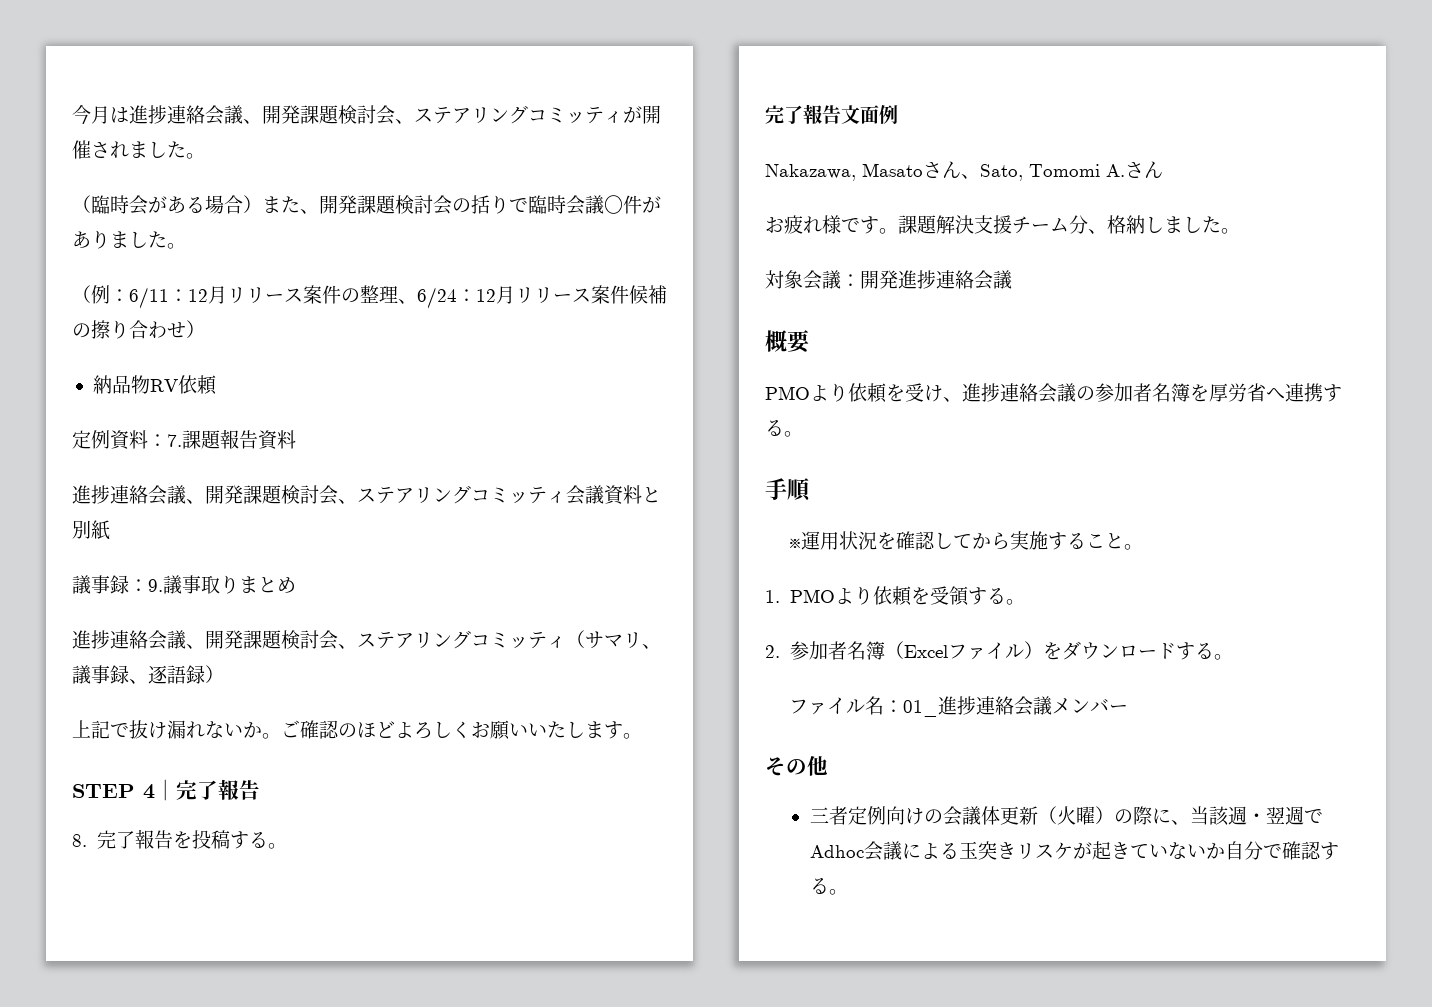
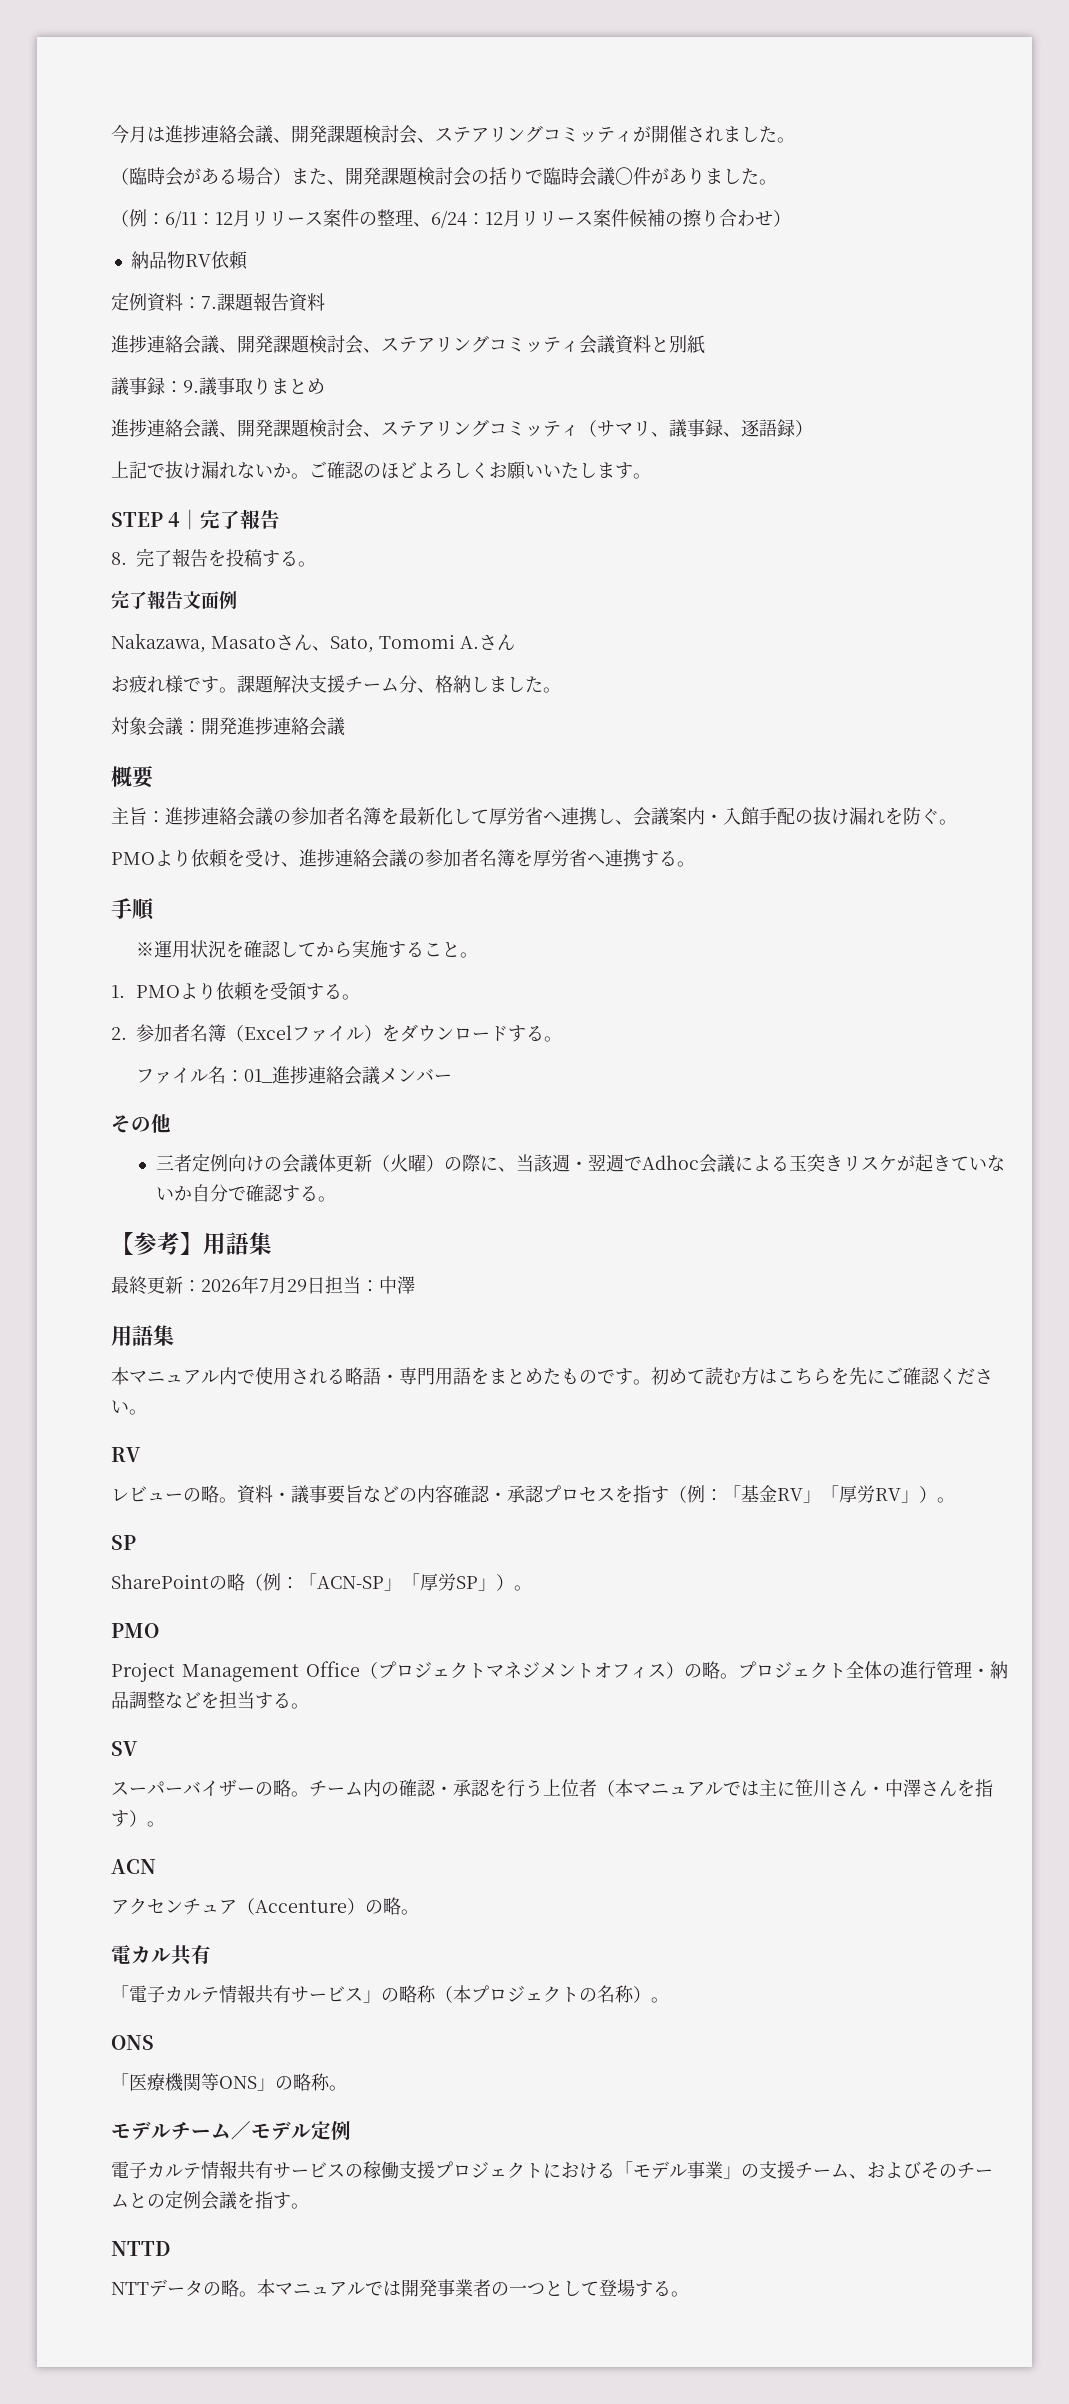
+ 主旨：進捗連絡会議の参加者名簿を最新化して厚労省へ連携し、会議案内・入館手配の抜け漏れを防ぐ。
+ 【参考】用語集
+ 最終更新：2026年7月29日担当：中澤
+ 用語集
+ 本マニュアル内で使用される略語・専門用語をまとめたものです。初めて読む方はこちらを先にご確認ください。
+ RV
+ レビューの略。資料・議事要旨などの内容確認・承認プロセスを指す（例：「基金RV」「厚労RV」）。
+ SP
+ SharePointの略（例：「ACN-SP」「厚労SP」）。
+ PMO
+ Project Management Office（プロジェクトマネジメントオフィス）の略。プロジェクト全体の進行管理・納品調整などを担当する。
+ SV
+ スーパーバイザーの略。チーム内の確認・承認を行う上位者（本マニュアルでは主に笹川さん・中澤さんを指す）。
+ ACN
+ アクセンチュア（Accenture）の略。
+ 電カル共有
+ 「電子カルテ情報共有サービス」の略称（本プロジェクトの名称）。
+ ONS
+ 「医療機関等ONS」の略称。
+ モデルチーム／モデル定例
+ 電子カルテ情報共有サービスの稼働支援プロジェクトにおける「モデル事業」の支援チーム、およびそのチームとの定例会議を指す。
+ NTTD
+ NTTデータの略。本マニュアルでは開発事業者の一つとして登場する。

